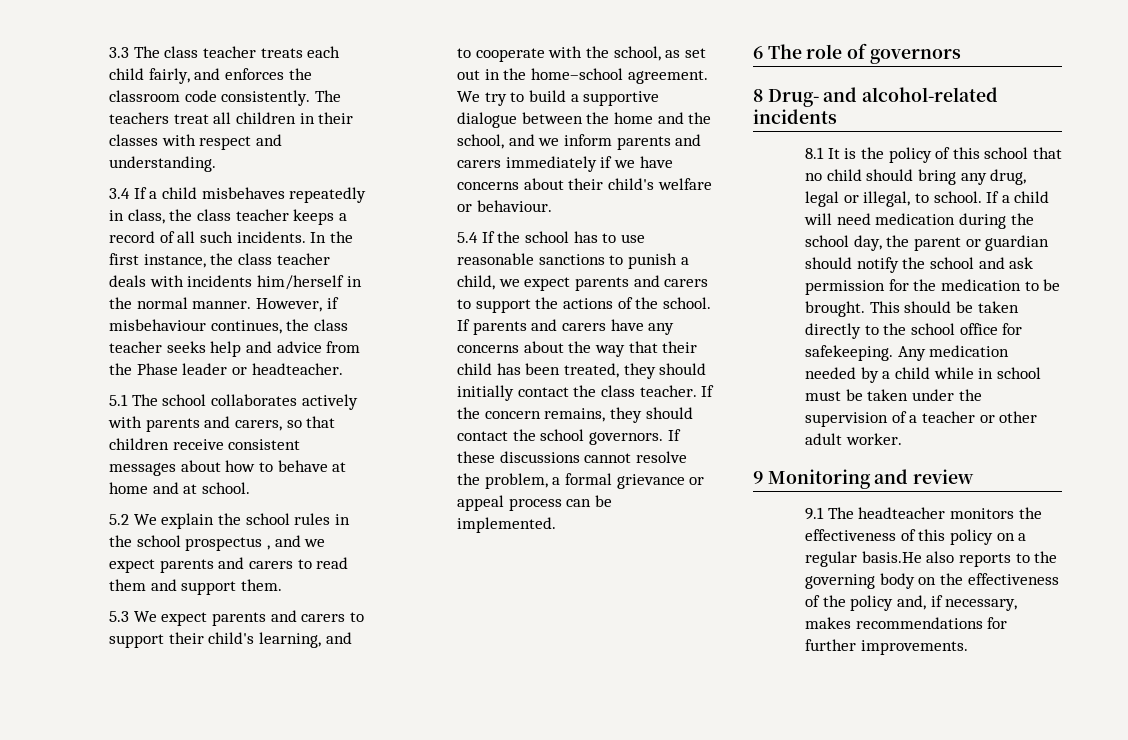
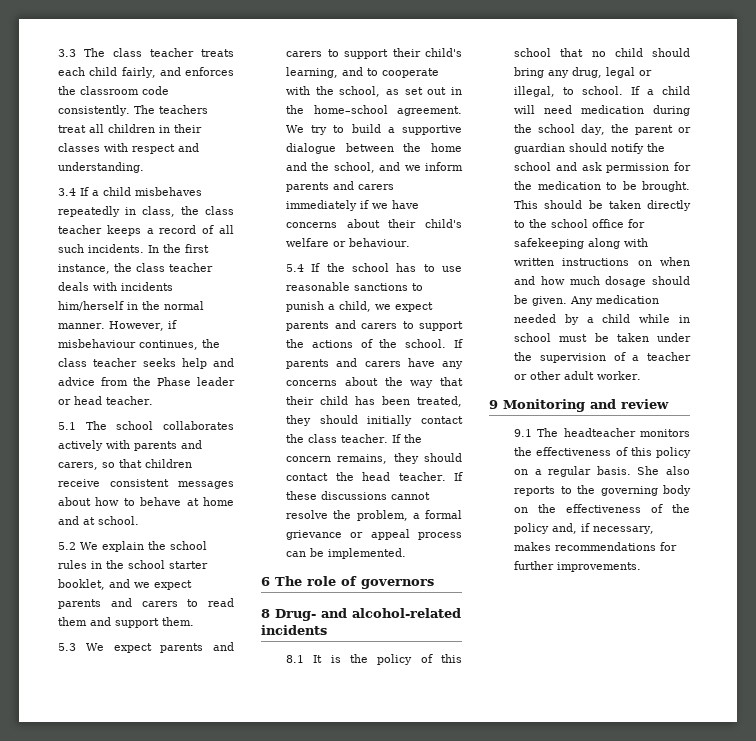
- However, if misbehaviour continues, the class teacher seeks help and advice from the Phase leader or headteacher.
+ However, if misbehaviour continues, the class teacher seeks help and advice from the Phase leader or head teacher.
- 5.2 We explain the school rules in the school prospectus , and we expect parents and carers to read them and support them.
+ 5.2 We explain the school rules in the school starter booklet, and we expect parents and carers to read them and support them.
- If the concern remains, they should contact the school governors.
+ If the concern remains, they should contact the head teacher.
- This should be taken directly to the school office for safekeeping.
+ This should be taken directly to the school office for safekeeping along with written instructions on when and how much dosage should be given.
- 9.1 The headteacher monitors the effectiveness of this policy on a regular basis.He also reports to the governing body on the effectiveness of the policy and, if necessary, makes recommendations for further improvements.
+ 9.1 The headteacher monitors the effectiveness of this policy on a regular basis. She also reports to the governing body on the effectiveness of the policy and, if necessary, makes recommendations for further improvements.

